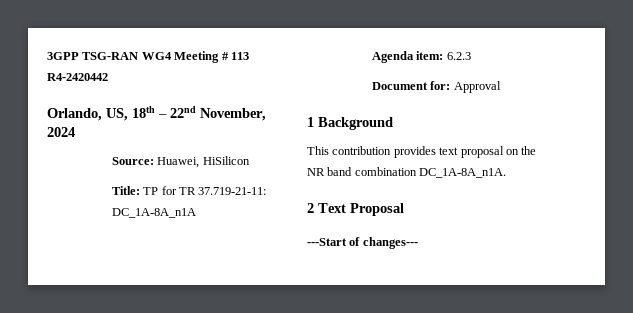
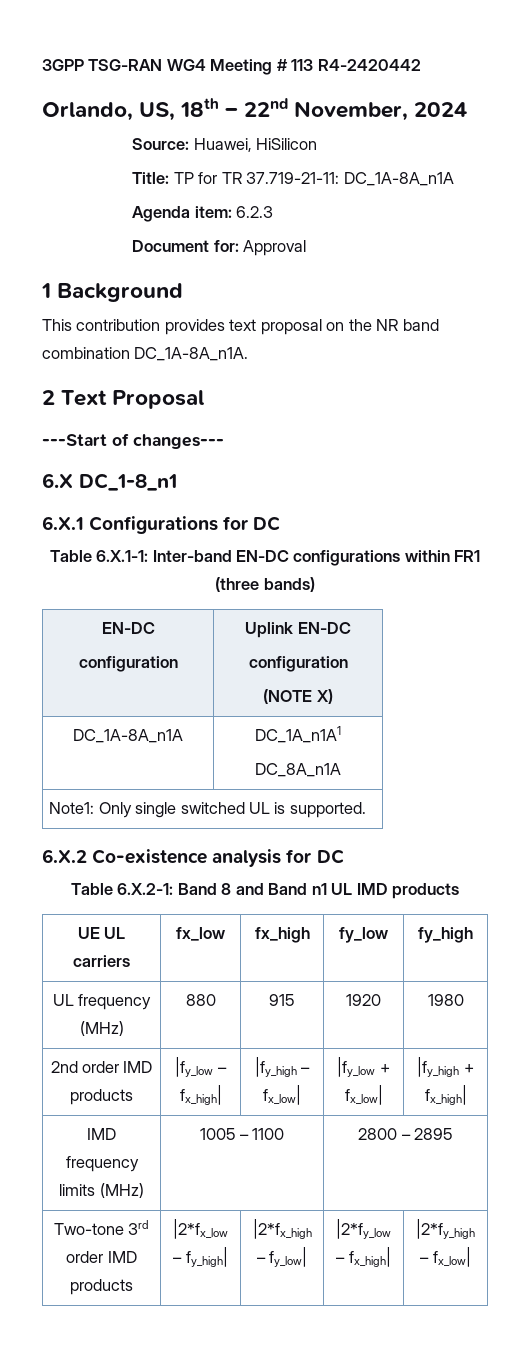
+ 6.X DC_1-8_n1
+ 6.X.1 Configurations for DC
+ Table 6.X.1-1: Inter-band EN-DC configurations within FR1 (three bands)
+ EN-DC
+ configuration | Uplink EN-DC
+ configuration
+ (NOTE X)
+ DC_1A-8A_n1A | DC_1A_n1A1
+ DC_8A_n1A
+ Note1: Only single switched UL is supported.
+ 6.X.2 Co-existence analysis for DC
+ Table 6.X.2-1: Band 8 and Band n1 UL IMD products
+ UE UL carriers | fx_low | fx_high | fy_low | fy_high
+ UL frequency (MHz) | 880 | 915 | 1920 | 1980
+ 2nd order IMD products | |fy_low – fx_high| | |fy_high – fx_low| | |fy_low + fx_low| | |fy_high + fx_high|
+ IMD frequency limits (MHz) | 1005 – 1100 | 2800 – 2895
+ Two-tone 3rd order IMD products | |2*fx_low – fy_high| | |2*fx_high – fy_low| | |2*fy_low – fx_high| | |2*fy_high – fx_low|

